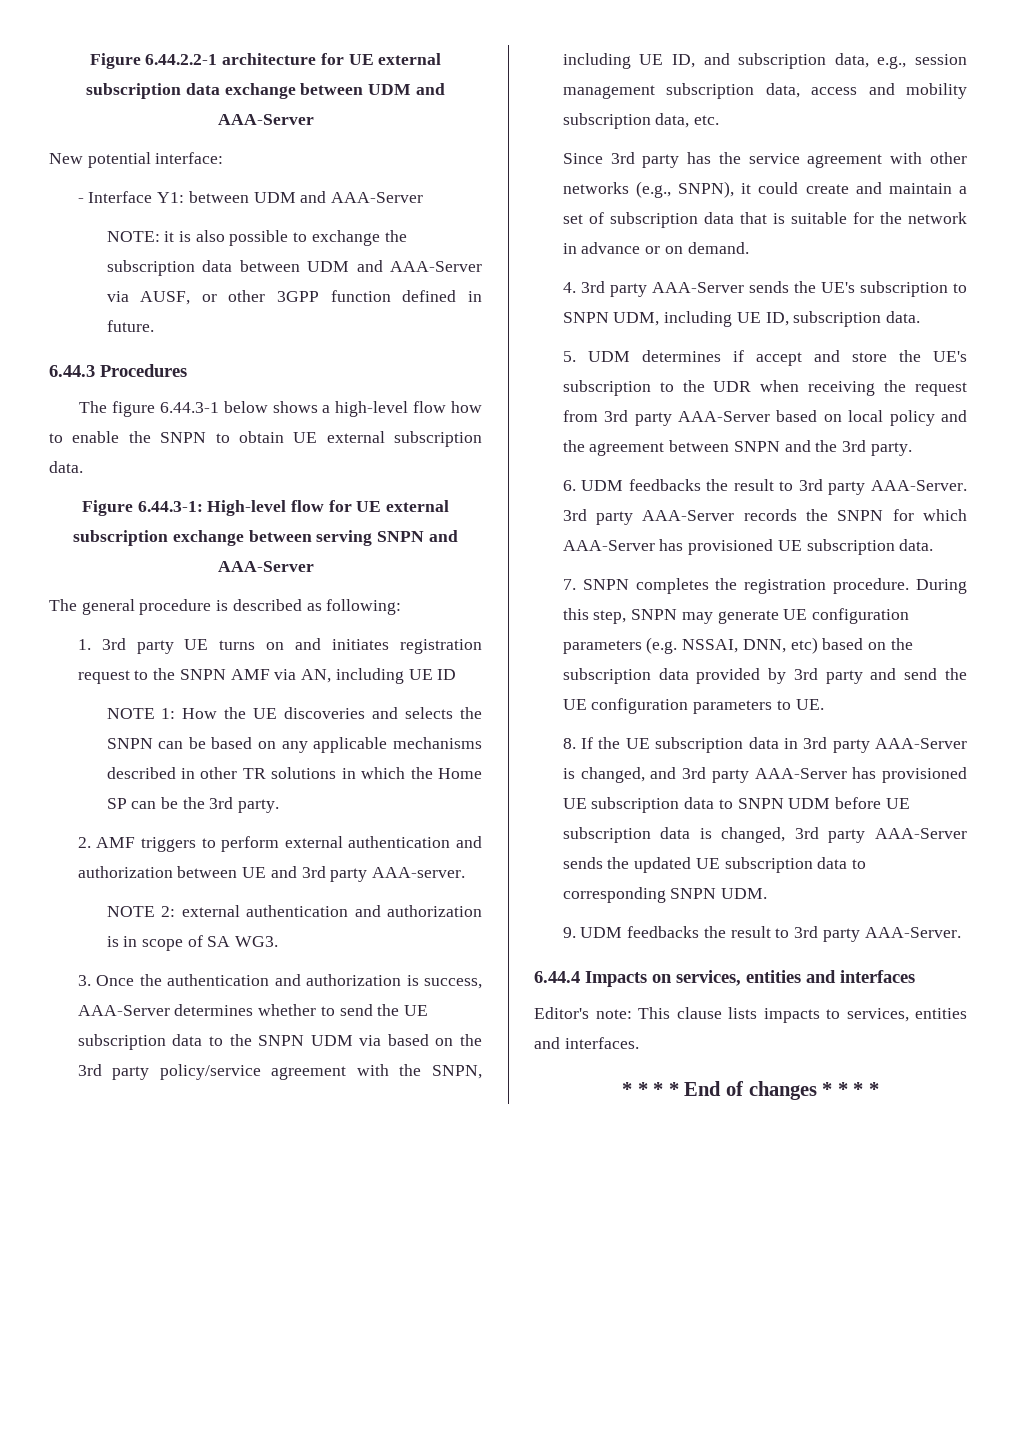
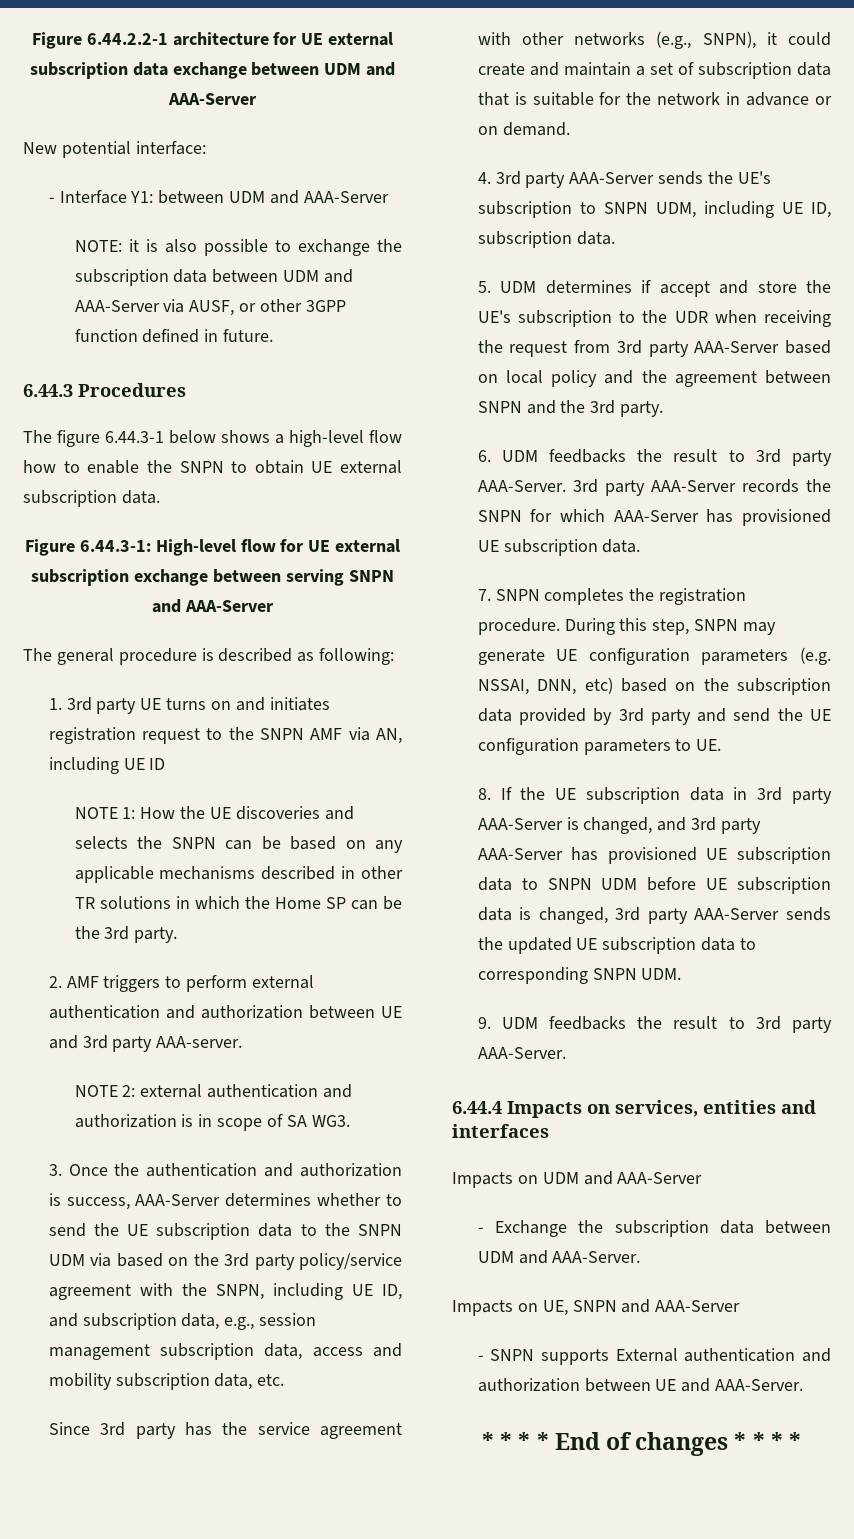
- Editor's note: This clause lists impacts to services, entities and interfaces.
+ Impacts on UDM and AAA-Server
+ - Exchange the subscription data between UDM and AAA-Server.
+ Impacts on UE, SNPN and AAA-Server
+ - SNPN supports External authentication and authorization between UE and AAA-Server.

